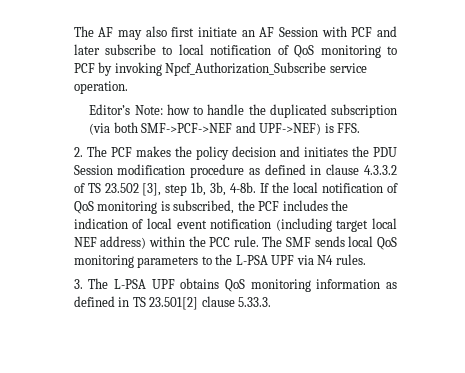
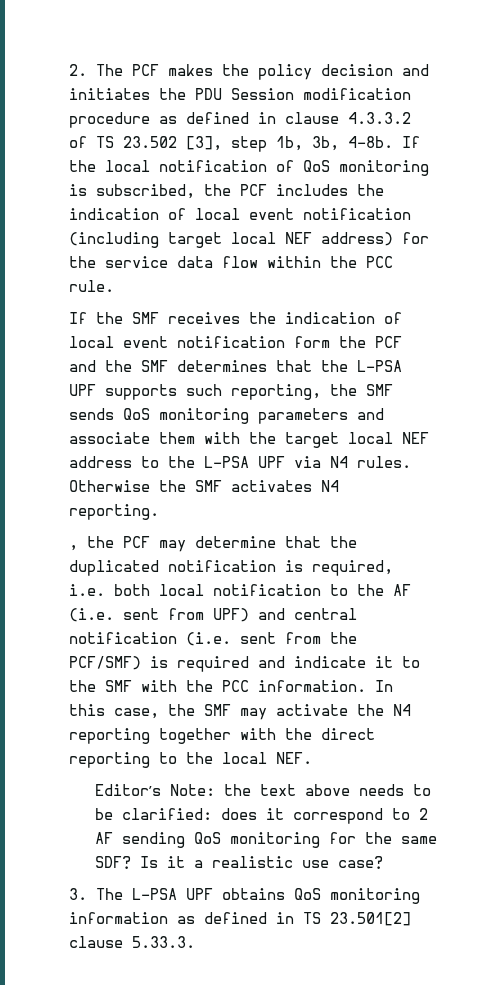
- The AF may also first initiate an AF Session with PCF and later subscribe to local notification of QoS monitoring to PCF by invoking Npcf_Authorization_Subscribe service operation.
- Editor’s Note: how to handle the duplicated subscription (via both SMF->PCF->NEF and UPF->NEF) is FFS.
- If the local notification of QoS monitoring is subscribed, the PCF includes the indication of local event notification (including target local NEF address) within the PCC rule. The SMF sends local QoS monitoring parameters to the L-PSA UPF via N4 rules.
+ If the local notification of QoS monitoring is subscribed, the PCF includes the indication of local event notification (including target local NEF address) for the service data flow within the PCC rule.
+ If the SMF receives the indication of local event notification form the PCF and the SMF determines that the L-PSA UPF supports such reporting, the SMF sends QoS monitoring parameters and associate them with the target local NEF address to the L-PSA UPF via N4 rules. Otherwise the SMF activates N4 reporting.
+ , the PCF may determine that the duplicated notification is required, i.e. both local notification to the AF (i.e. sent from UPF) and central notification (i.e. sent from the PCF/SMF) is required and indicate it to the SMF with the PCC information. In this case, the SMF may activate the N4 reporting together with the direct reporting to the local NEF.
+ Editor’s Note: the text above needs to be clarified: does it correspond to 2 AF sending QoS monitoring for the same SDF? Is it a realistic use case?

